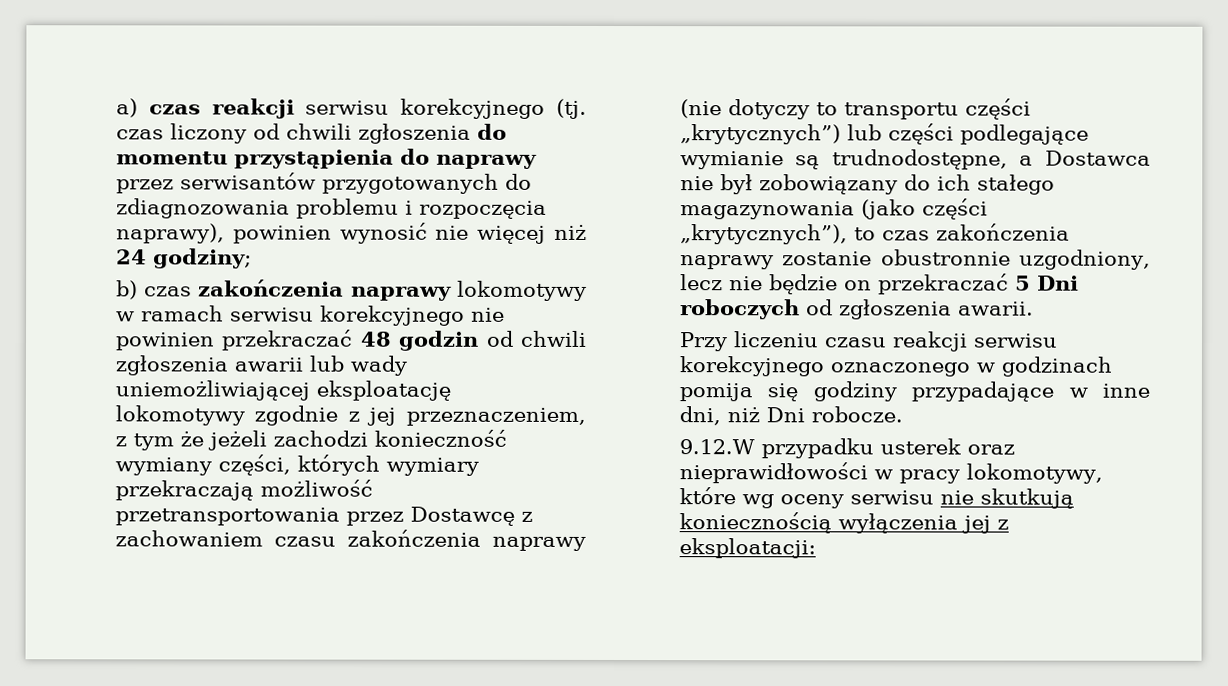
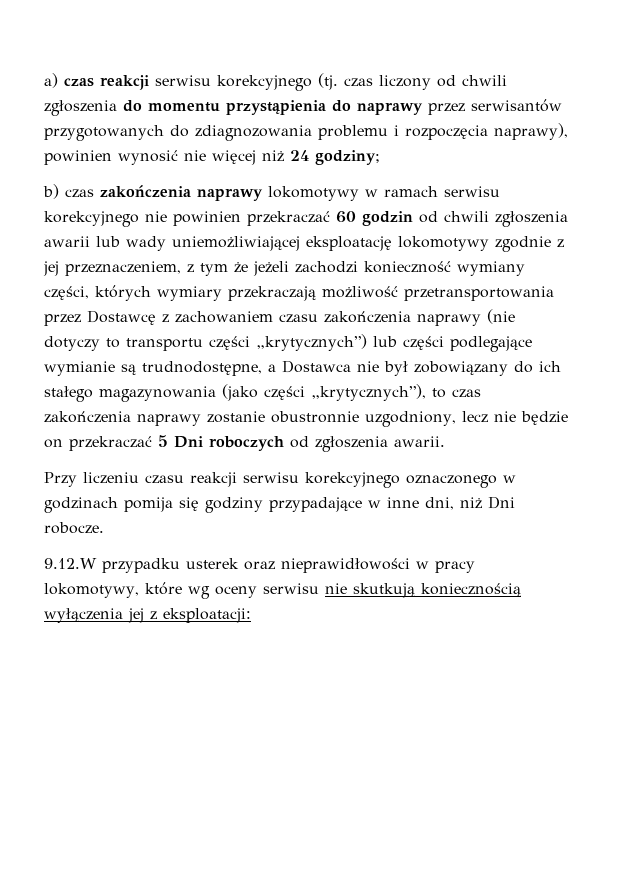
- b) czas zakończenia naprawy lokomotywy w ramach serwisu korekcyjnego nie powinien przekraczać 48 godzin od chwili zgłoszenia awarii lub wady uniemożliwiającej eksploatację lokomotywy zgodnie z jej przeznaczeniem, z tym że jeżeli zachodzi konieczność wymiany części, których wymiary przekraczają możliwość przetransportowania przez Dostawcę z zachowaniem czasu zakończenia naprawy (nie dotyczy to transportu części „krytycznych”) lub części podlegające wymianie są trudnodostępne, a Dostawca nie był zobowiązany do ich stałego magazynowania (jako części „krytycznych”), to czas zakończenia naprawy zostanie obustronnie uzgodniony, lecz nie będzie on przekraczać 5 Dni roboczych od zgłoszenia awarii.
+ b) czas zakończenia naprawy lokomotywy w ramach serwisu korekcyjnego nie powinien przekraczać 60 godzin od chwili zgłoszenia awarii lub wady uniemożliwiającej eksploatację lokomotywy zgodnie z jej przeznaczeniem, z tym że jeżeli zachodzi konieczność wymiany części, których wymiary przekraczają możliwość przetransportowania przez Dostawcę z zachowaniem czasu zakończenia naprawy (nie dotyczy to transportu części „krytycznych”) lub części podlegające wymianie są trudnodostępne, a Dostawca nie był zobowiązany do ich stałego magazynowania (jako części „krytycznych”), to czas zakończenia naprawy zostanie obustronnie uzgodniony, lecz nie będzie on przekraczać 5 Dni roboczych od zgłoszenia awarii.

